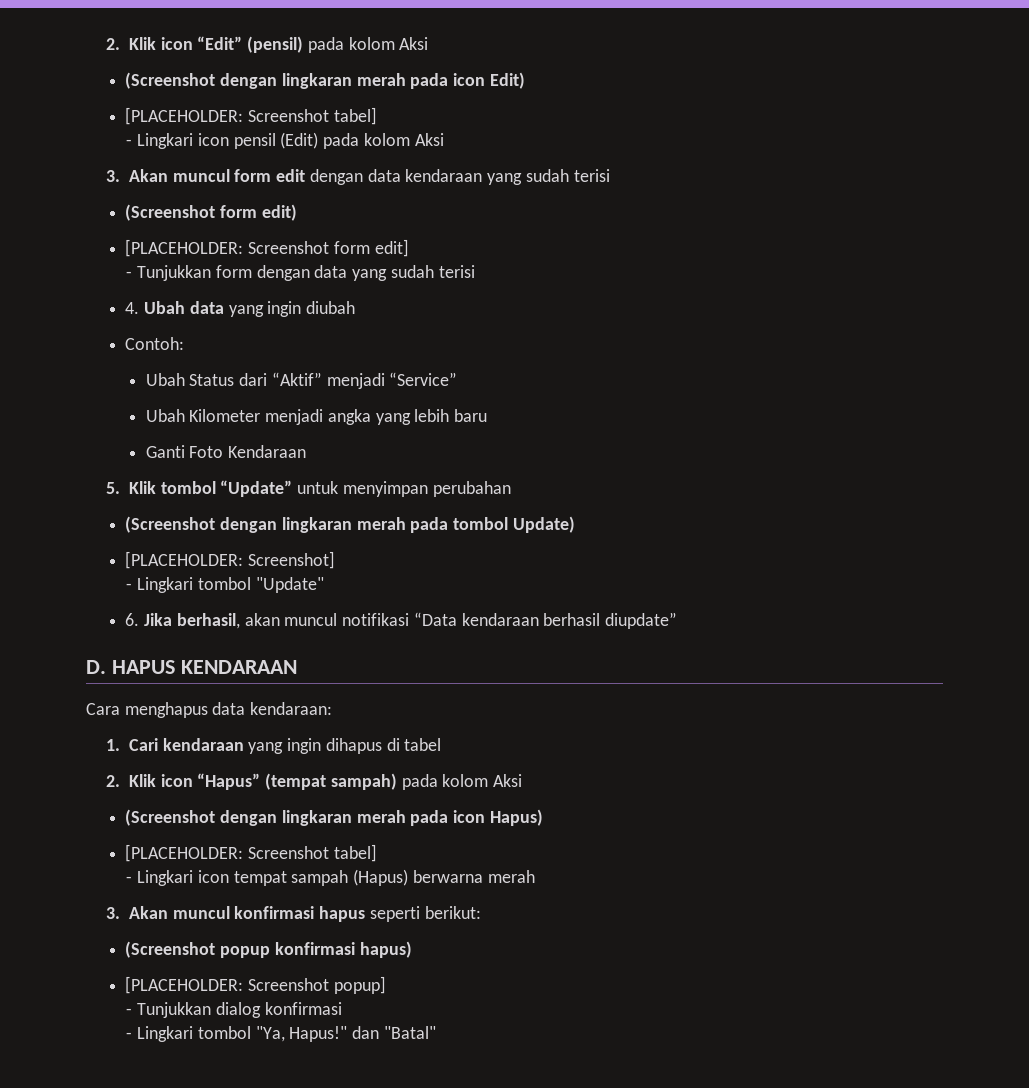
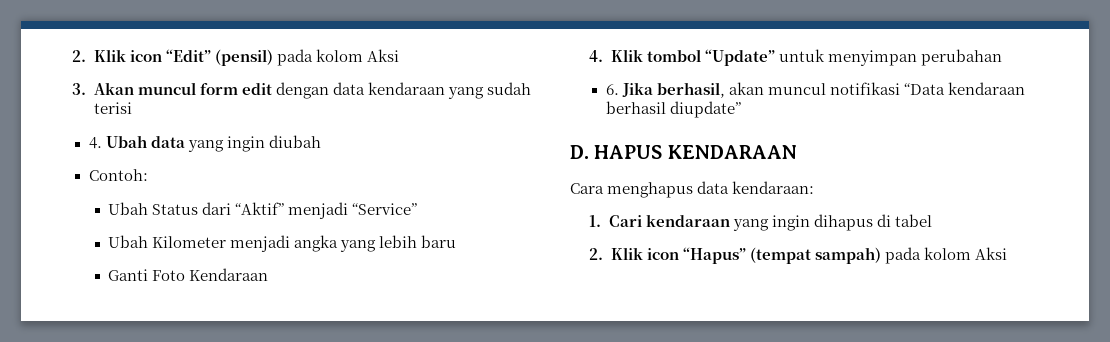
- (Screenshot dengan lingkaran merah pada icon Edit)
- [PLACEHOLDER: Screenshot tabel]
- - Lingkari icon pensil (Edit) pada kolom Aksi
- (Screenshot form edit)
- [PLACEHOLDER: Screenshot form edit]
- - Tunjukkan form dengan data yang sudah terisi
- 5. Klik tombol “Update” untuk menyimpan perubahan
+ 4. Klik tombol “Update” untuk menyimpan perubahan
- (Screenshot dengan lingkaran merah pada tombol Update)
- [PLACEHOLDER: Screenshot]
- - Lingkari tombol "Update"
- (Screenshot dengan lingkaran merah pada icon Hapus)
- [PLACEHOLDER: Screenshot tabel]
- - Lingkari icon tempat sampah (Hapus) berwarna merah
- 3. Akan muncul konfirmasi hapus seperti berikut:
- (Screenshot popup konfirmasi hapus)
- [PLACEHOLDER: Screenshot popup]
- - Tunjukkan dialog konfirmasi
- - Lingkari tombol "Ya, Hapus!" dan "Batal"

